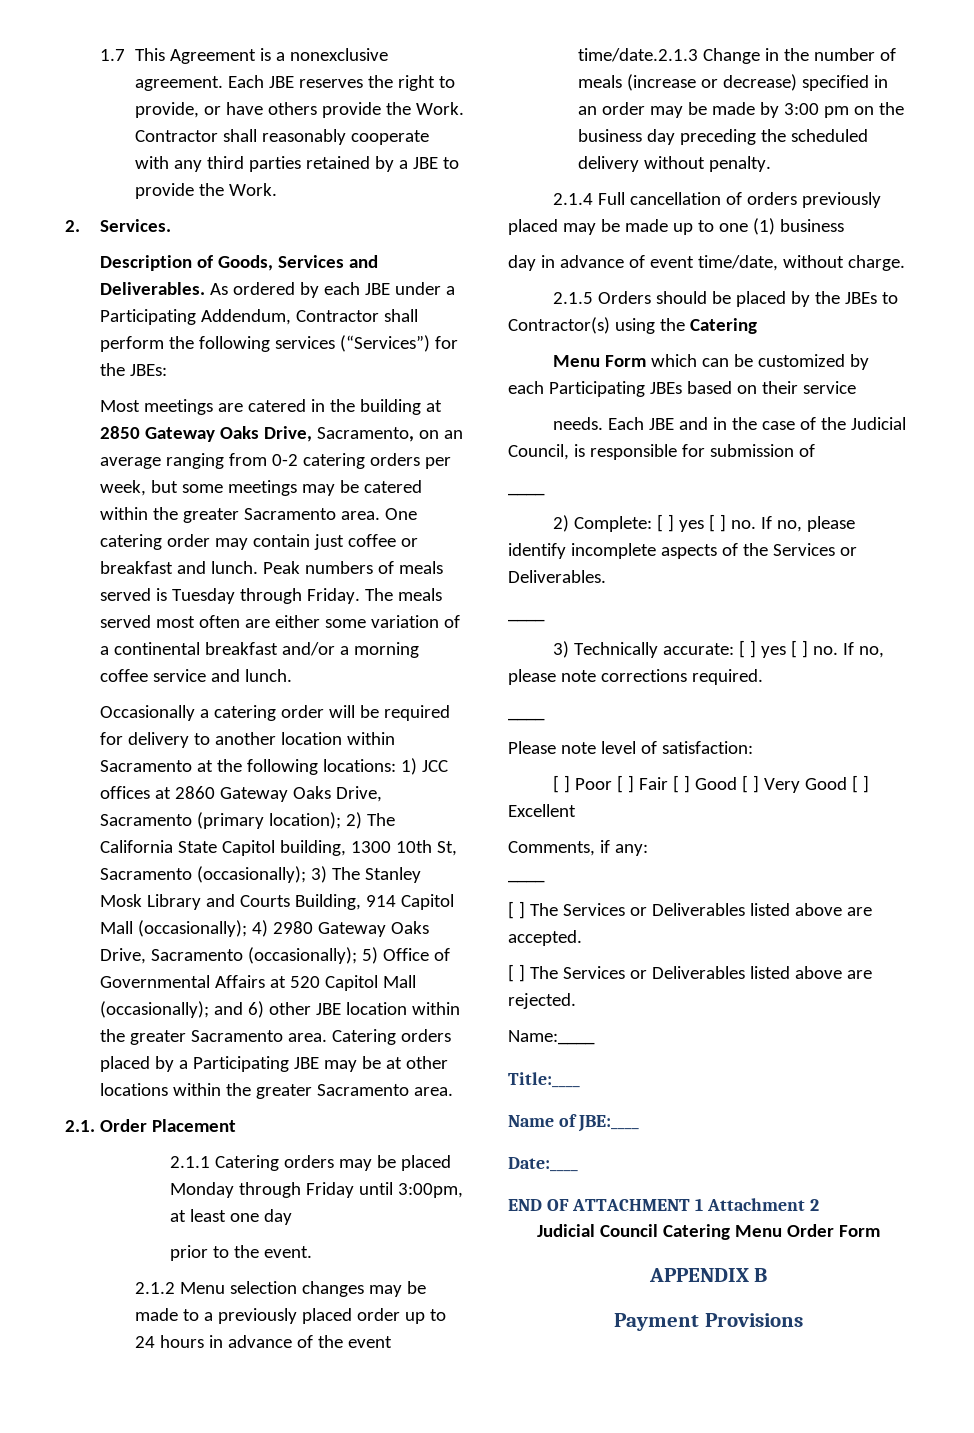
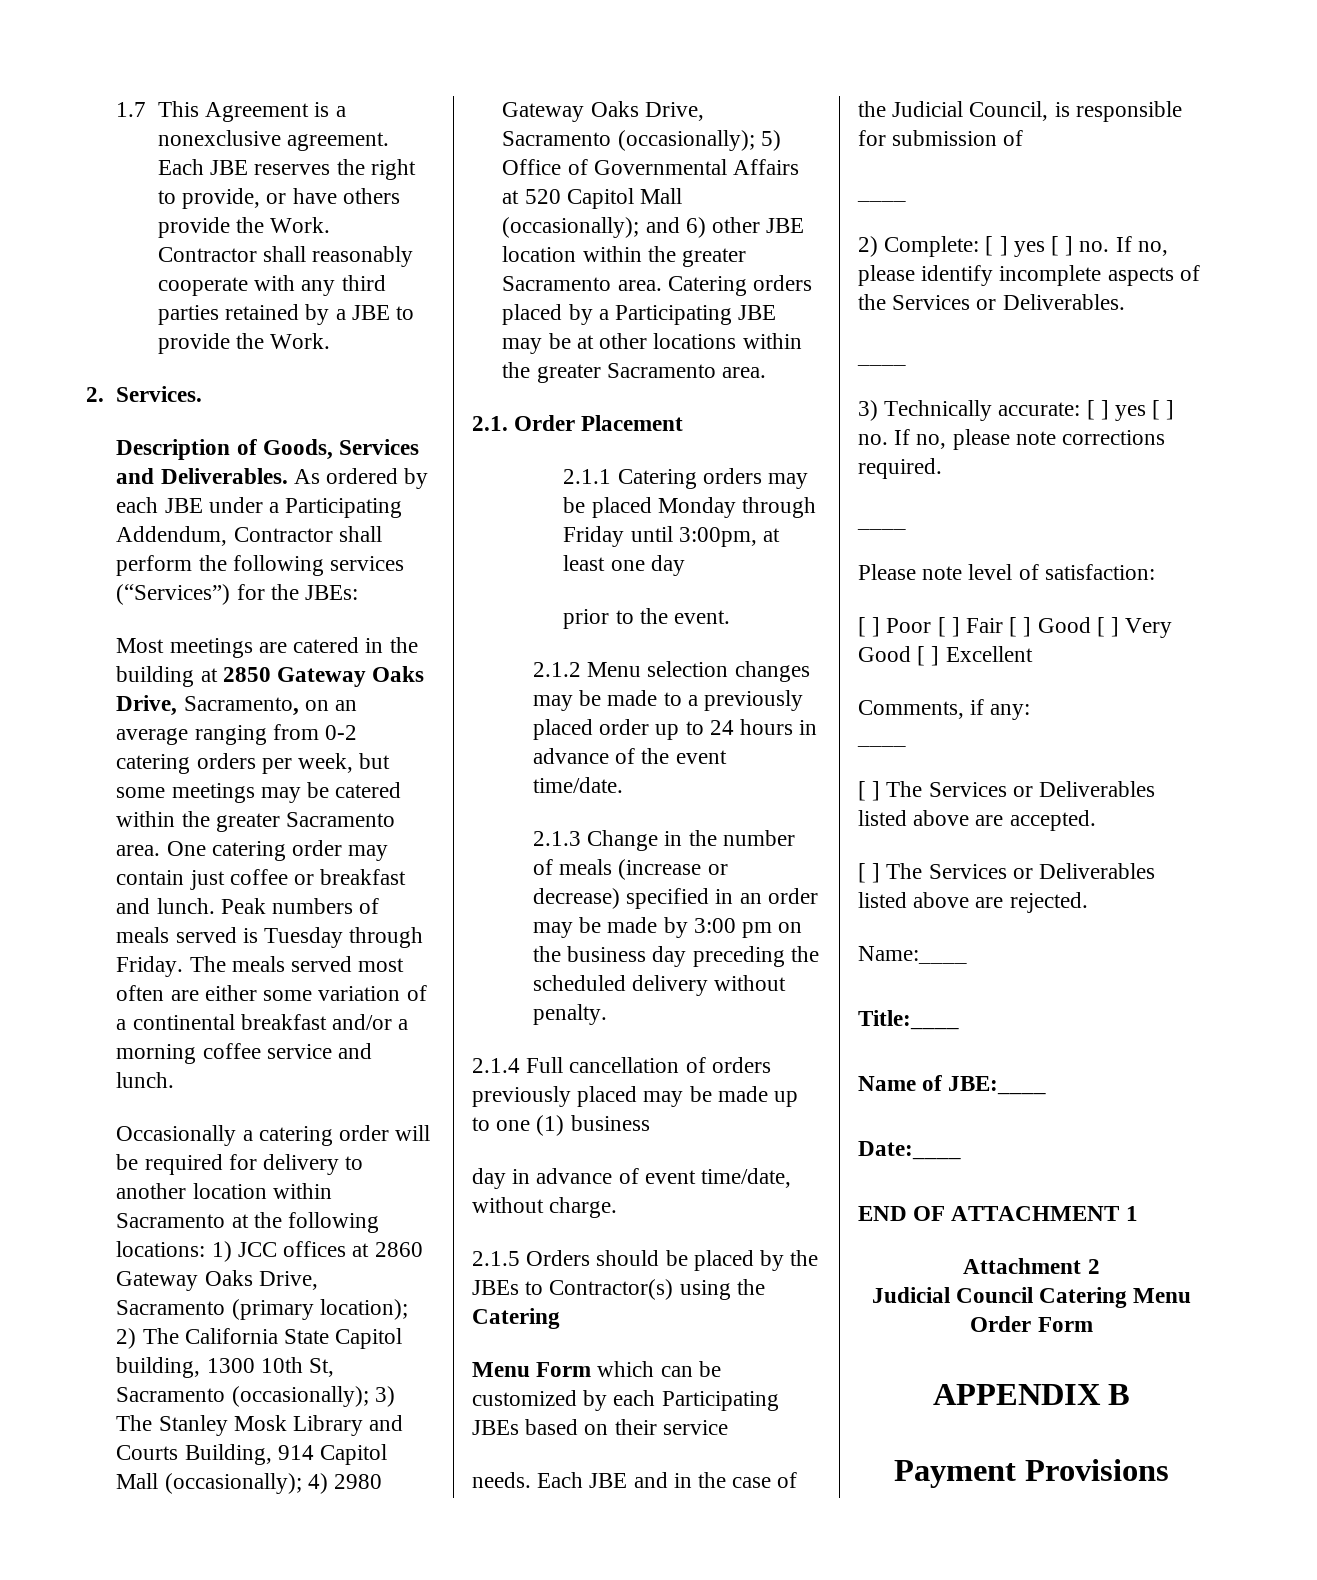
- 2.1.2 Menu selection changes may be made to a previously placed order up to 24 hours in advance of the event time/date.2.1.3 Change in the number of meals (increase or decrease) specified in an order may be made by 3:00 pm on the business day preceding the scheduled delivery without penalty.
+ 2.1.2 Menu selection changes may be made to a previously placed order up to 24 hours in advance of the event time/date.
+ 2.1.3 Change in the number of meals (increase or decrease) specified in an order may be made by 3:00 pm on the business day preceding the scheduled delivery without penalty.
- END OF ATTACHMENT 1 Attachment 2
+ END OF ATTACHMENT 1
+ Attachment 2

